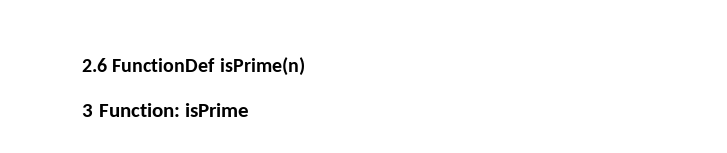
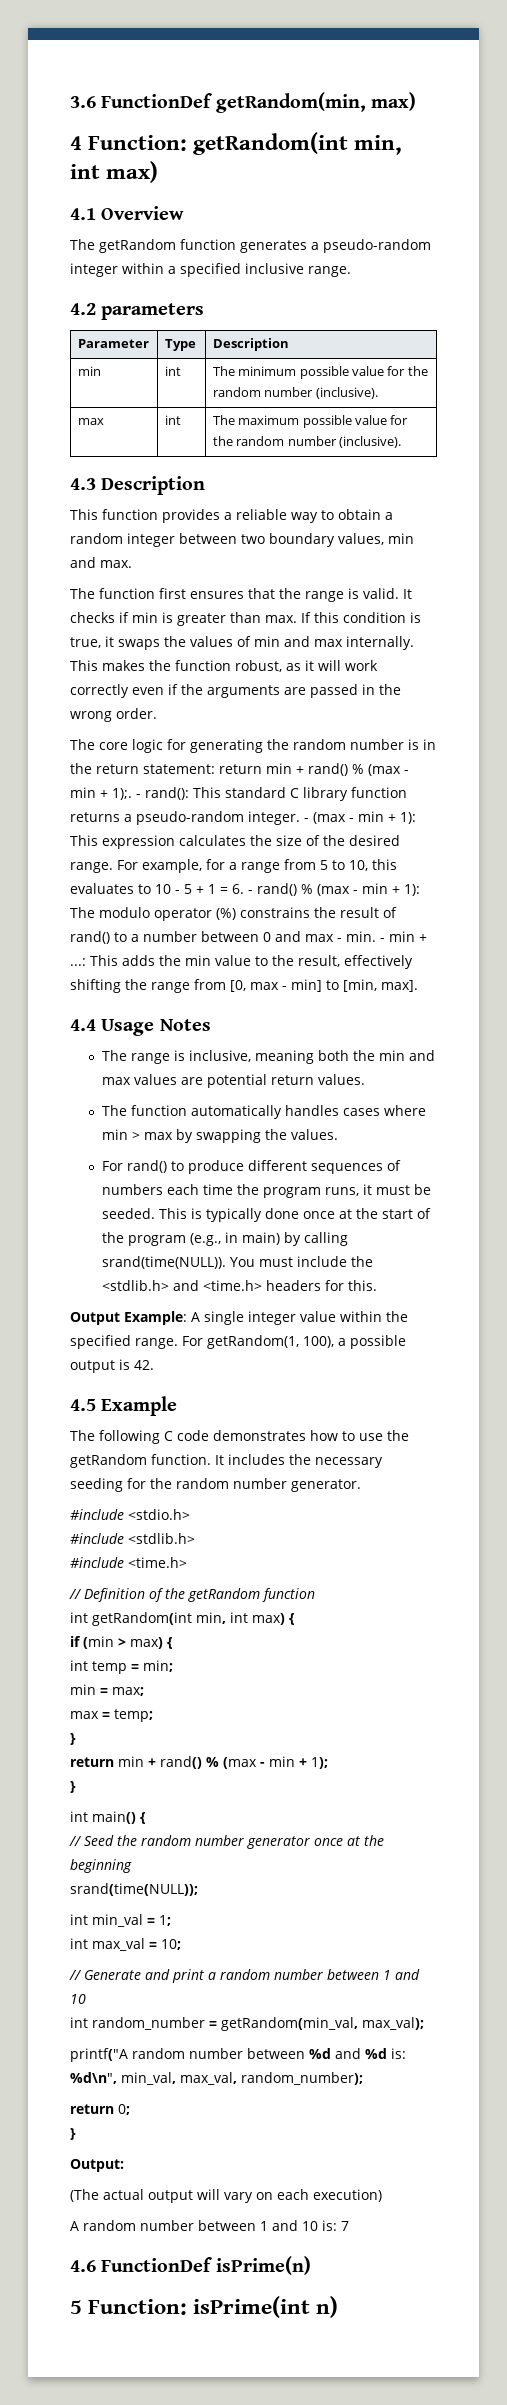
- 2.6 FunctionDef isPrime(n)
- 3 Function: isPrime
+ 3.6 FunctionDef getRandom(min, max)
+ 4 Function: getRandom(int min, int max)
+ 4.1 Overview
+ The getRandom function generates a pseudo-random integer within a specified inclusive range.
+ 4.2 parameters
+ Parameter | Type | Description
+ min | int | The minimum possible value for the random number (inclusive).
+ max | int | The maximum possible value for the random number (inclusive).
+ 4.3 Description
+ This function provides a reliable way to obtain a random integer between two boundary values, min and max.
+ The function first ensures that the range is valid. It checks if min is greater than max. If this condition is true, it swaps the values of min and max internally. This makes the function robust, as it will work correctly even if the arguments are passed in the wrong order.
+ The core logic for generating the random number is in the return statement: return min + rand() % (max - min + 1);. - rand(): This standard C library function returns a pseudo-random integer. - (max - min + 1): This expression calculates the size of the desired range. For example, for a range from 5 to 10, this evaluates to 10 - 5 + 1 = 6. - rand() % (max - min + 1): The modulo operator (%) constrains the result of rand() to a number between 0 and max - min. - min + ...: This adds the min value to the result, effectively shifting the range from [0, max - min] to [min, max].
+ 4.4 Usage Notes
+ The range is inclusive, meaning both the min and max values are potential return values.
+ The function automatically handles cases where min > max by swapping the values.
+ For rand() to produce different sequences of numbers each time the program runs, it must be seeded. This is typically done once at the start of the program (e.g., in main) by calling srand(time(NULL)). You must include the <stdlib.h> and <time.h> headers for this.
+ Output Example: A single integer value within the specified range. For getRandom(1, 100), a possible output is 42.
+ 4.5 Example
+ The following C code demonstrates how to use the getRandom function. It includes the necessary seeding for the random number generator.
+ #include <stdio.h>
+ #include <stdlib.h>
+ #include <time.h>
+ // Definition of the getRandom function
+ int getRandom(int min, int max) {
+ if (min > max) {
+ int temp = min;
+ min = max;
+ max = temp;
+ }
+ return min + rand() % (max - min + 1);
+ }
+ int main() {
+ // Seed the random number generator once at the beginning
+ srand(time(NULL));
+ int min_val = 1;
+ int max_val = 10;
+ // Generate and print a random number between 1 and 10
+ int random_number = getRandom(min_val, max_val);
+ printf("A random number between %d and %d is: %d\n", min_val, max_val, random_number);
+ return 0;
+ }
+ Output:
+ (The actual output will vary on each execution)
+ A random number between 1 and 10 is: 7
+ 4.6 FunctionDef isPrime(n)
+ 5 Function: isPrime(int n)

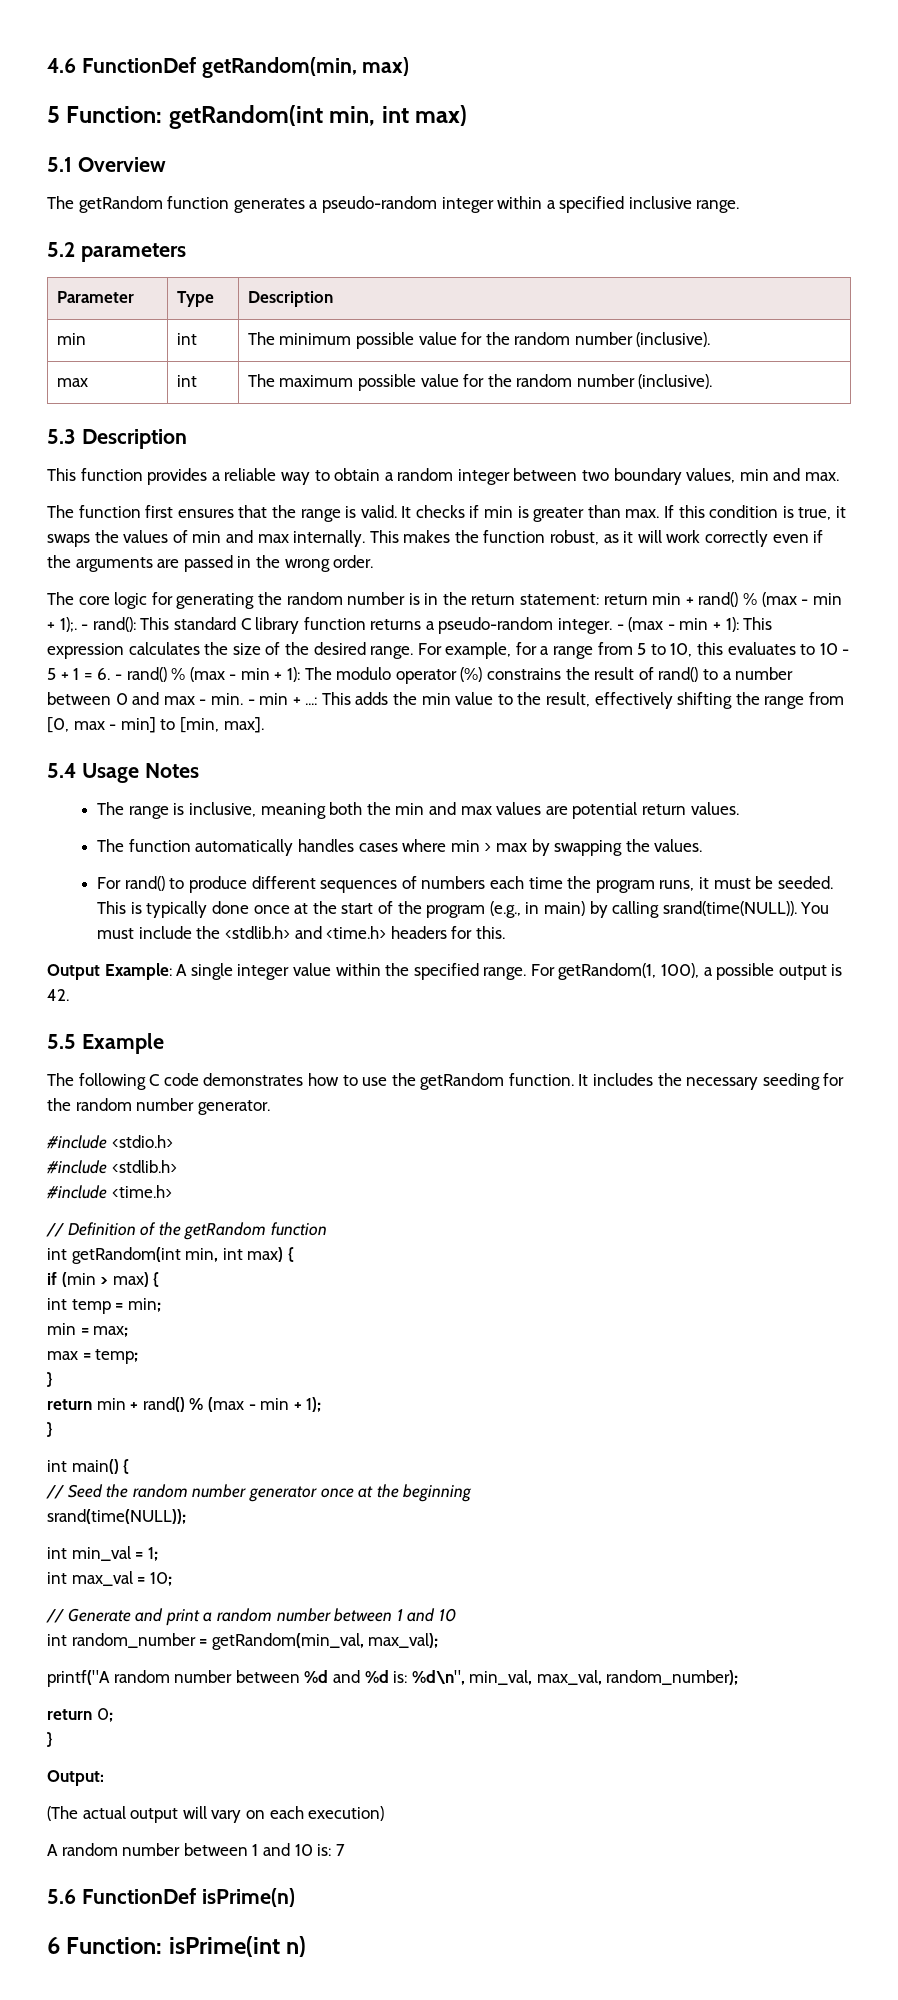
- 3.6 FunctionDef getRandom(min, max)
+ 4.6 FunctionDef getRandom(min, max)
- 4 Function: getRandom(int min, int max)
+ 5 Function: getRandom(int min, int max)
- 4.1 Overview
+ 5.1 Overview
- 4.2 parameters
+ 5.2 parameters
- 4.3 Description
+ 5.3 Description
- 4.4 Usage Notes
+ 5.4 Usage Notes
- 4.5 Example
+ 5.5 Example
- 4.6 FunctionDef isPrime(n)
+ 5.6 FunctionDef isPrime(n)
- 5 Function: isPrime(int n)
+ 6 Function: isPrime(int n)

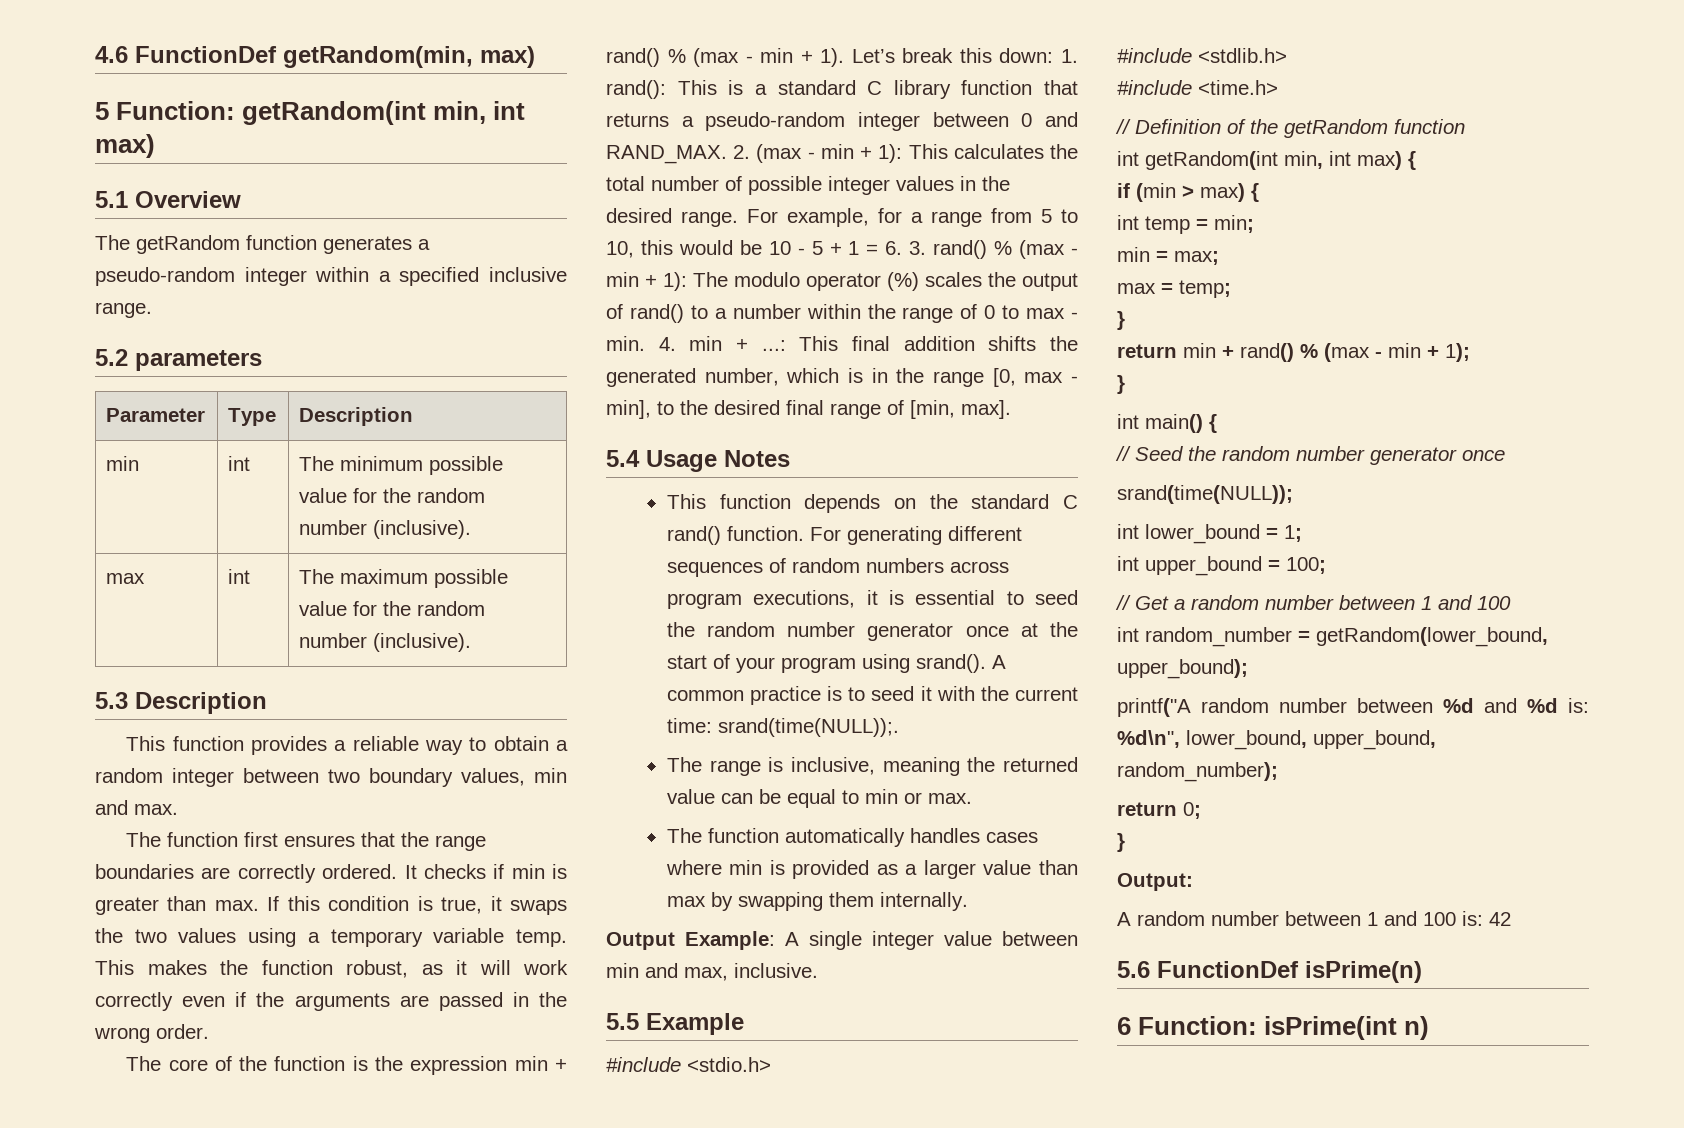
- The function first ensures that the range is valid.
+ The function first ensures that the range boundaries are correctly ordered.
- It checks if min is greater than max. If this condition is true, it swaps the values of min and max internally.
+ It checks if min is greater than max. If this condition is true, it swaps the two values using a temporary variable temp.
- The core logic for generating the random number is in the return statement: return min + rand() % (max - min + 1);. - rand(): This standard C library function returns a pseudo-random integer. - (max - min + 1): This expression calculates the size of the desired range.
+ The core of the function is the expression min + rand() % (max - min + 1). Let’s break this down: 1. rand(): This is a standard C library function that returns a pseudo-random integer between 0 and RAND_MAX. 2. (max - min + 1): This calculates the total number of possible integer values in the desired range.
- For example, for a range from 5 to 10, this evaluates to 10 - 5 + 1 = 6. - rand() % (max - min + 1): The modulo operator (%) constrains the result of rand() to a number between 0 and max - min. - min + ...: This adds the min value to the result, effectively shifting the range from [0, max - min] to [min, max].
+ For example, for a range from 5 to 10, this would be 10 - 5 + 1 = 6. 3. rand() % (max - min + 1): The modulo operator (%) scales the output of rand() to a number within the range of 0 to max - min. 4. min + ...: This final addition shifts the generated number, which is in the range [0, max - min], to the desired final range of [min, max].
+ This function depends on the standard C rand() function. For generating different sequences of random numbers across program executions, it is essential to seed the random number generator once at the start of your program using srand(). A common practice is to seed it with the current time: srand(time(NULL));.
- The range is inclusive, meaning both the min and max values are potential return values.
+ The range is inclusive, meaning the returned value can be equal to min or max.
- The function automatically handles cases where min > max by swapping the values.
- For rand() to produce different sequences of numbers each time the program runs, it must be seeded. This is typically done once at the start of the program (e.g., in main) by calling srand(time(NULL)). You must include the <stdlib.h> and <time.h> headers for this.
+ The function automatically handles cases where min is provided as a larger value than max by swapping them internally.
- Output Example: A single integer value within the specified range. For getRandom(1, 100), a possible output is 42.
+ Output Example: A single integer value between min and max, inclusive.
  5.5 Example
- The following C code demonstrates how to use the getRandom function. It includes the necessary seeding for the random number generator.
- // Seed the random number generator once at the beginning
+ // Seed the random number generator once
- int min_val = 1;
+ int lower_bound = 1;
- int max_val = 10;
- // Generate and print a random number between 1 and 10
+ int upper_bound = 100;
+ // Get a random number between 1 and 100
- int random_number = getRandom(min_val, max_val);
+ int random_number = getRandom(lower_bound, upper_bound);
- printf("A random number between %d and %d is: %d\n", min_val, max_val, random_number);
+ printf("A random number between %d and %d is: %d\n", lower_bound, upper_bound, random_number);
- (The actual output will vary on each execution)
- A random number between 1 and 10 is: 7
+ A random number between 1 and 100 is: 42

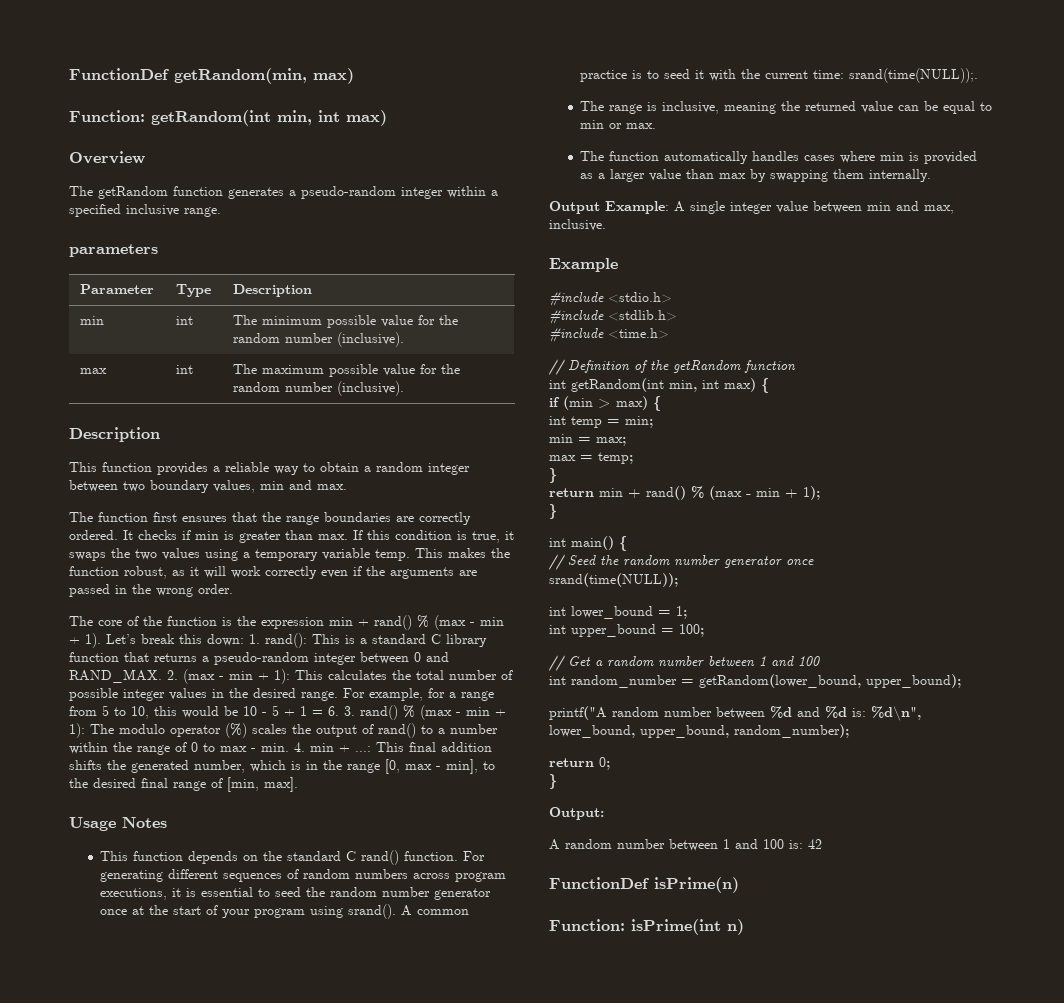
- 4.6 FunctionDef getRandom(min, max)
+ FunctionDef getRandom(min, max)
- 5 Function: getRandom(int min, int max)
+ Function: getRandom(int min, int max)
- 5.1 Overview
+ Overview
- 5.2 parameters
+ parameters
  max | int | The maximum possible value for the random number (inclusive).
- 5.3 Description
+ Description
- 5.4 Usage Notes
+ Usage Notes
- 5.5 Example
+ Example
- 5.6 FunctionDef isPrime(n)
+ FunctionDef isPrime(n)
- 6 Function: isPrime(int n)
+ Function: isPrime(int n)

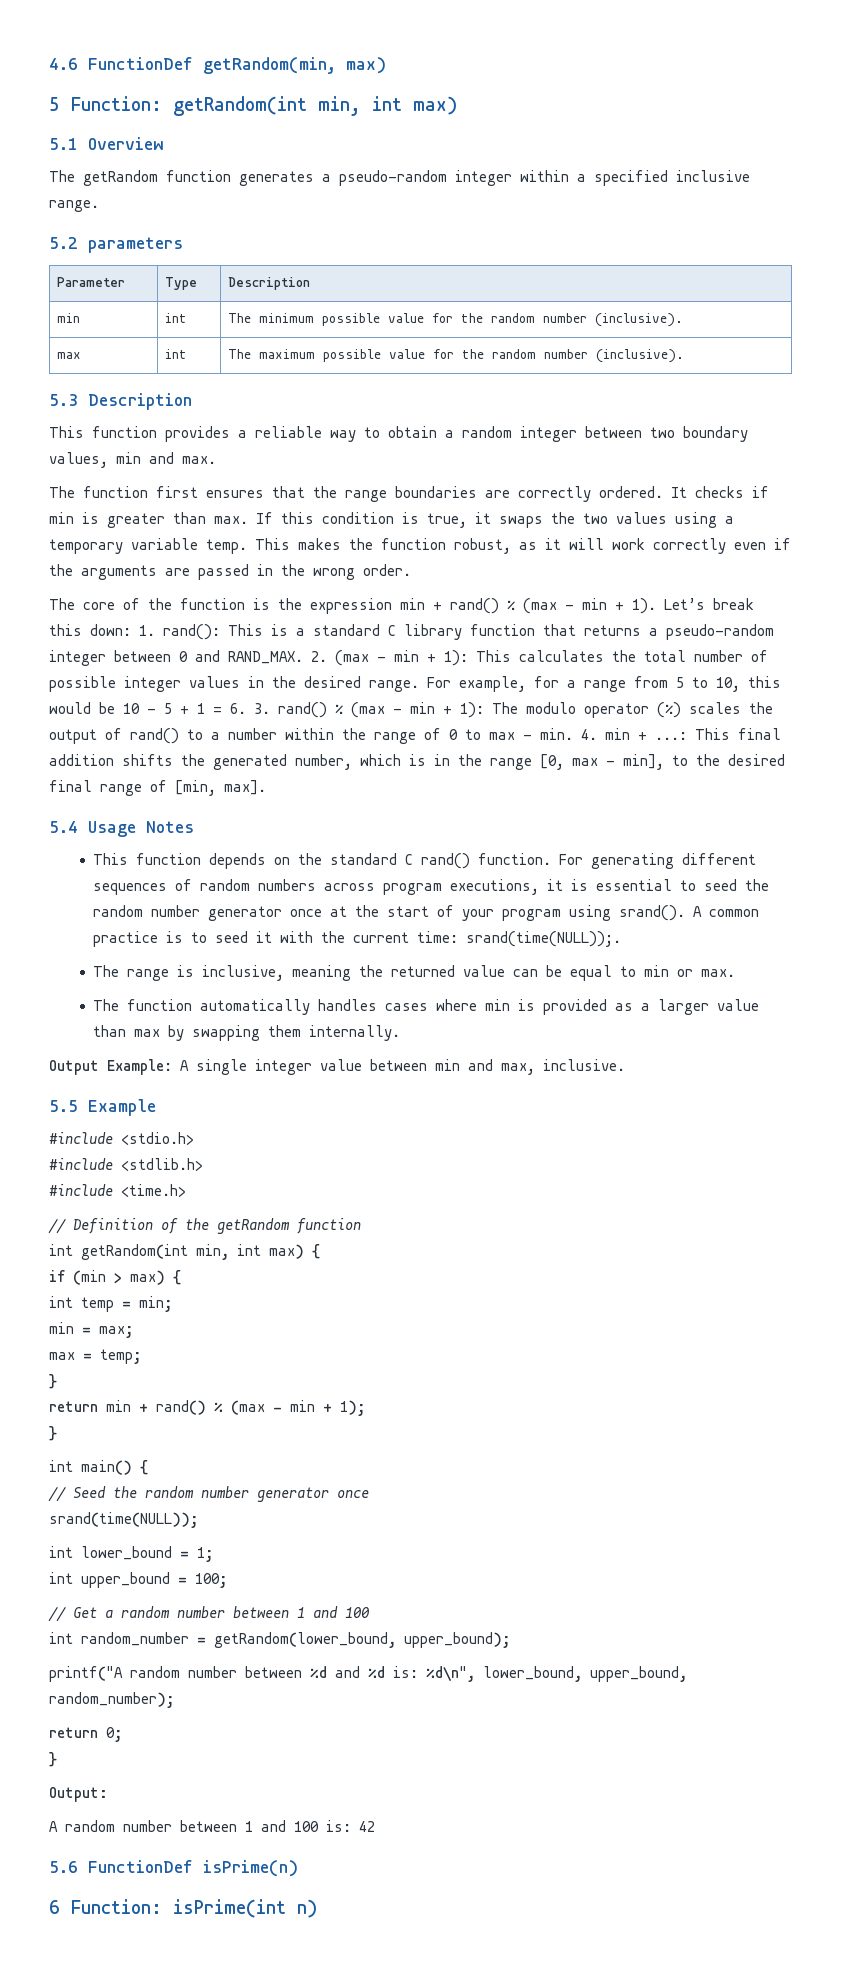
- FunctionDef getRandom(min, max)
+ 4.6 FunctionDef getRandom(min, max)
- Function: getRandom(int min, int max)
+ 5 Function: getRandom(int min, int max)
- Overview
+ 5.1 Overview
- parameters
+ 5.2 parameters
  max | int | The maximum possible value for the random number (inclusive).
- Description
+ 5.3 Description
- Usage Notes
+ 5.4 Usage Notes
- Example
+ 5.5 Example
- FunctionDef isPrime(n)
+ 5.6 FunctionDef isPrime(n)
- Function: isPrime(int n)
+ 6 Function: isPrime(int n)

